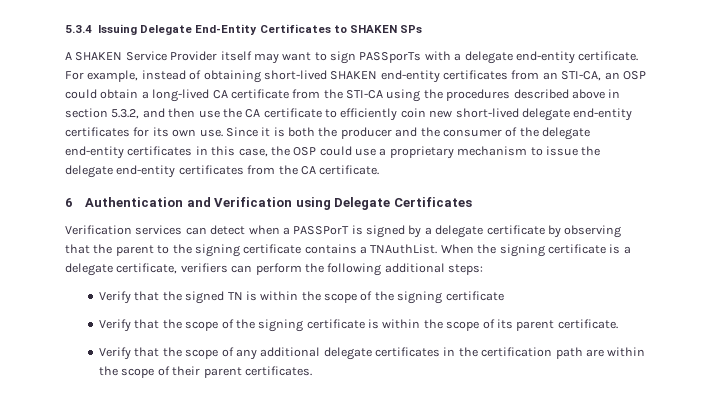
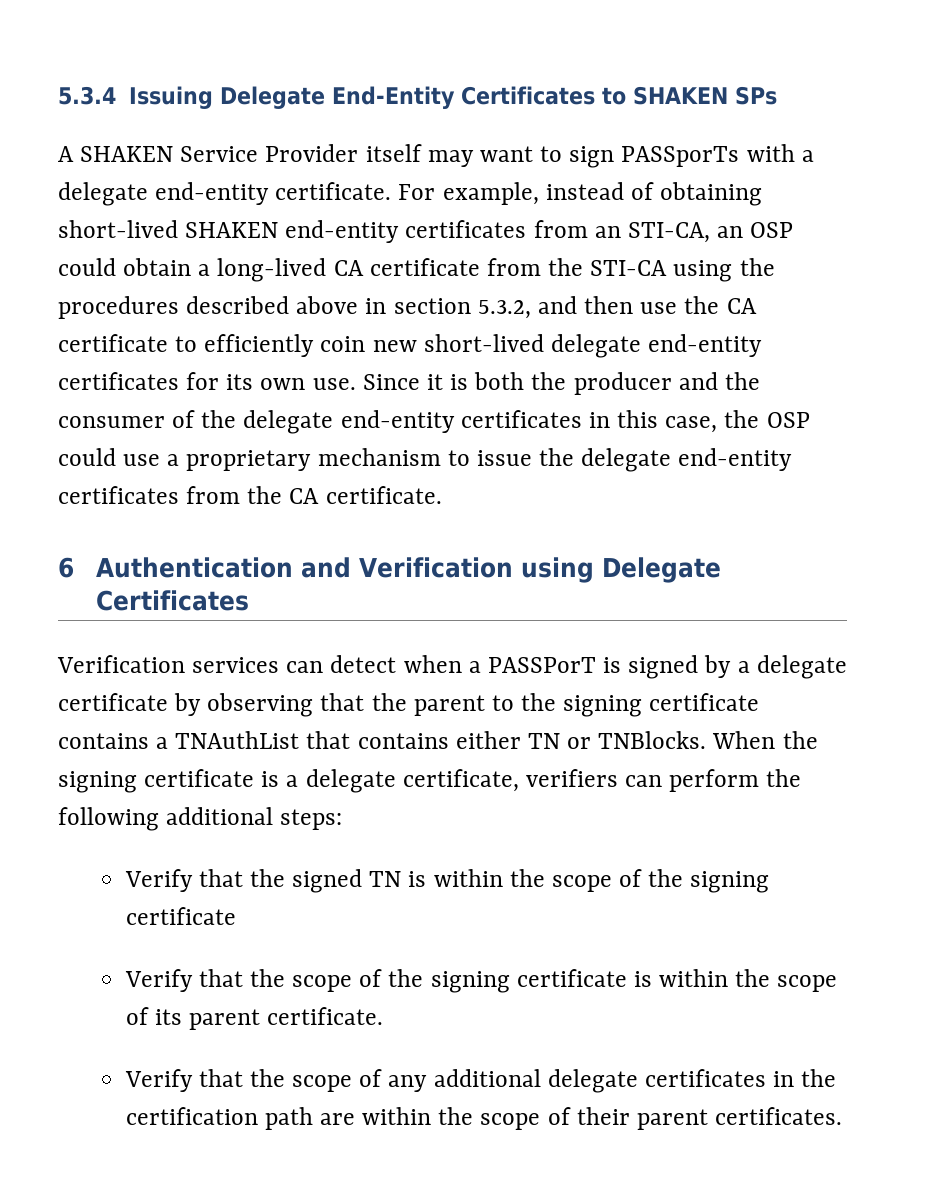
- Verification services can detect when a PASSPorT is signed by a delegate certificate by observing that the parent to the signing certificate contains a TNAuthList.
+ Verification services can detect when a PASSPorT is signed by a delegate certificate by observing that the parent to the signing certificate contains a TNAuthList that contains either TN or TNBlocks.

